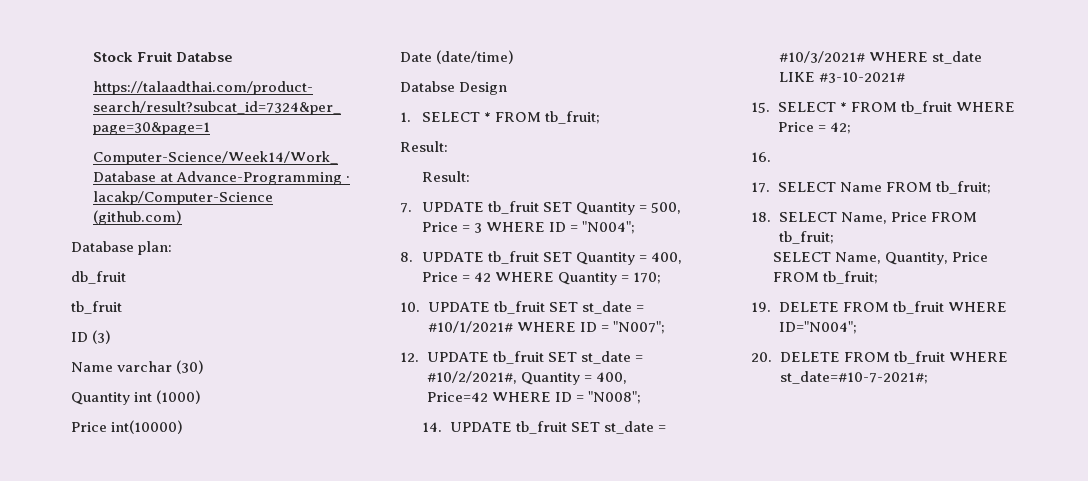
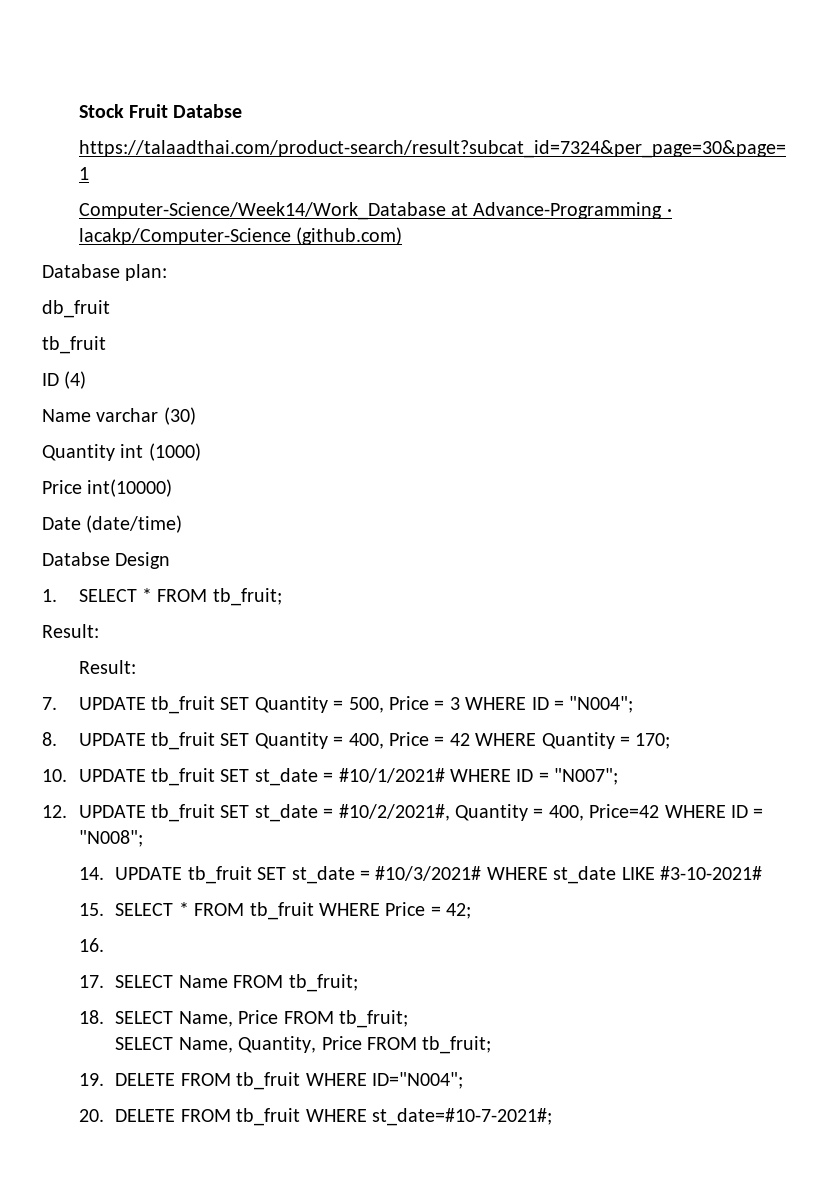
- ID (3)
+ ID (4)

